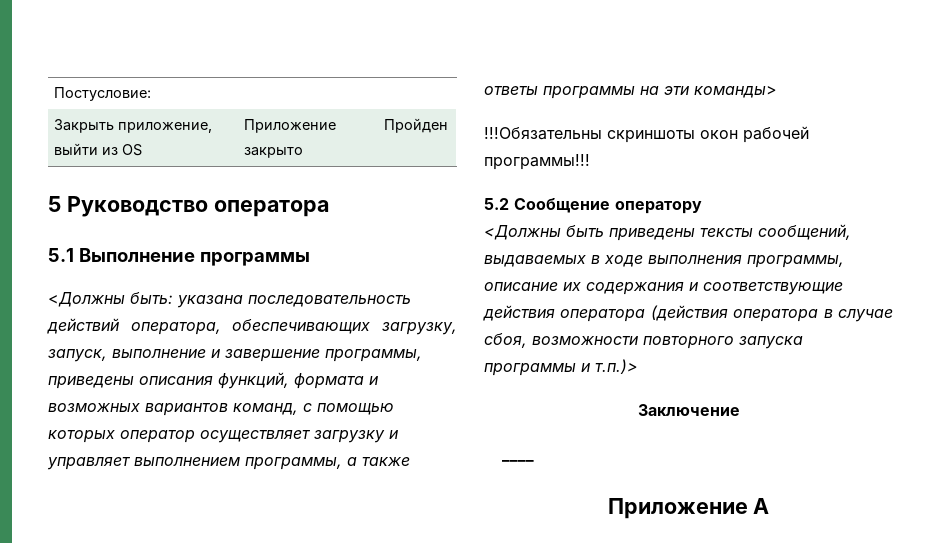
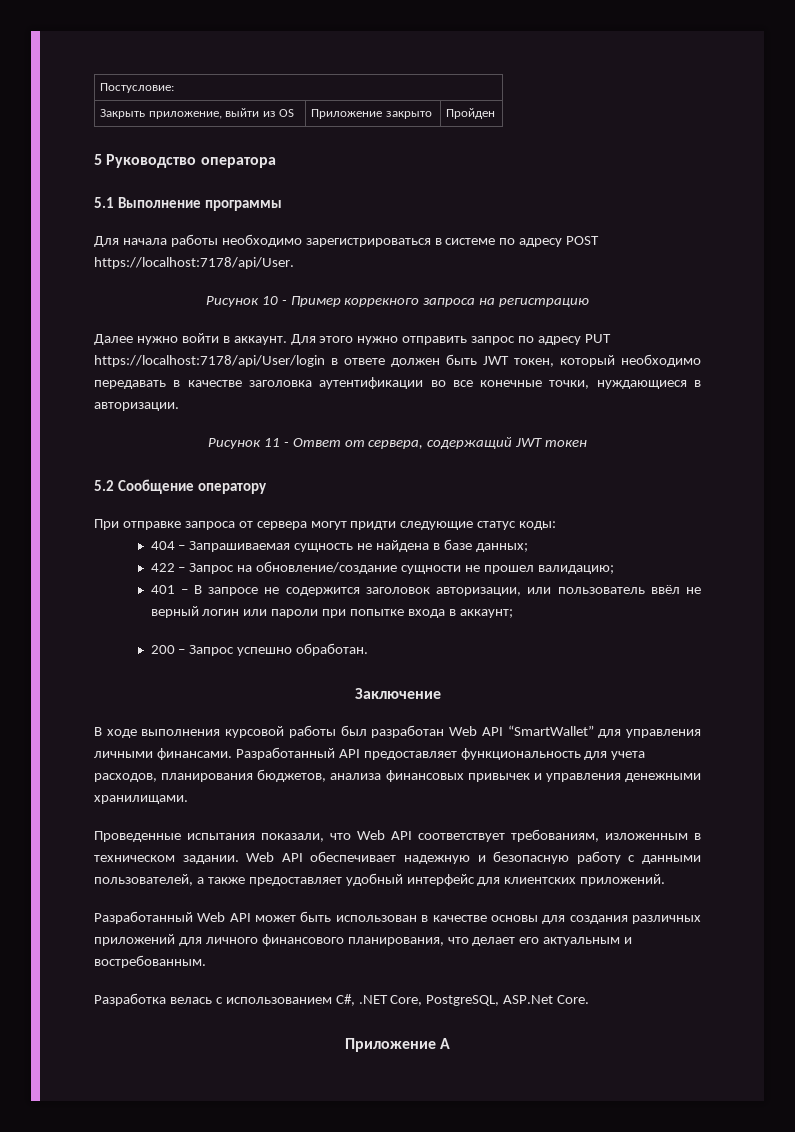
- <Должны быть: указана последовательность действий оператора, обеспечивающих загрузку, запуск, выполнение и завершение программы, приведены описания функций, формата и возможных вариантов команд, с помощью которых оператор осуществляет загрузку и управляет выполнением программы, а также ответы программы на эти команды>
- !!!Обязательны скриншоты окон рабочей программы!!!
+ Для начала работы необходимо зарегистрироваться в системе по адресу POST https://localhost:7178/api/User.
+ Рисунок 10 - Пример коррекного запроса на регистрацию
+ Далее нужно войти в аккаунт. Для этого нужно отправить запрос по адресу PUT https://localhost:7178/api/User/login в ответе должен быть JWT токен, который необходимо передавать в качестве заголовка аутентификации во все конечные точки, нуждающиеся в авторизации.
+ Рисунок 11 - Ответ от сервера, содержащий JWT токен
  5.2 Сообщение оператору
- <Должны быть приведены тексты сообщений, выдаваемых в ходе выполнения программы, описание их содержания и соответствующие действия оператора (действия оператора в случае сбоя, возможности повторного запуска программы и т.п.)>
+ При отправке запроса от сервера могут придти следующие статус коды:
+ 404 – Запрашиваемая сущность не найдена в базе данных;
+ 422 – Запрос на обновление/создание сущности не прошел валидацию;
+ 401 – В запросе не содержится заголовок авторизации, или пользователь ввёл не верный логин или пароли при попытке входа в аккаунт;
+ 200 – Запрос успешно обработан.
  Заключение
- ____
+ В ходе выполнения курсовой работы был разработан Web API “SmartWallet” для управления личными финансами. Разработанный API предоставляет функциональность для учета расходов, планирования бюджетов, анализа финансовых привычек и управления денежными хранилищами.
+ Проведенные испытания показали, что Web API соответствует требованиям, изложенным в техническом задании. Web API обеспечивает надежную и безопасную работу с данными пользователей, а также предоставляет удобный интерфейс для клиентских приложений.
+ Разработанный Web API может быть использован в качестве основы для создания различных приложений для личного финансового планирования, что делает его актуальным и востребованным.
+ Разработка велась с использованием C#, .NET Core, PostgreSQL, ASP.Net Core.

